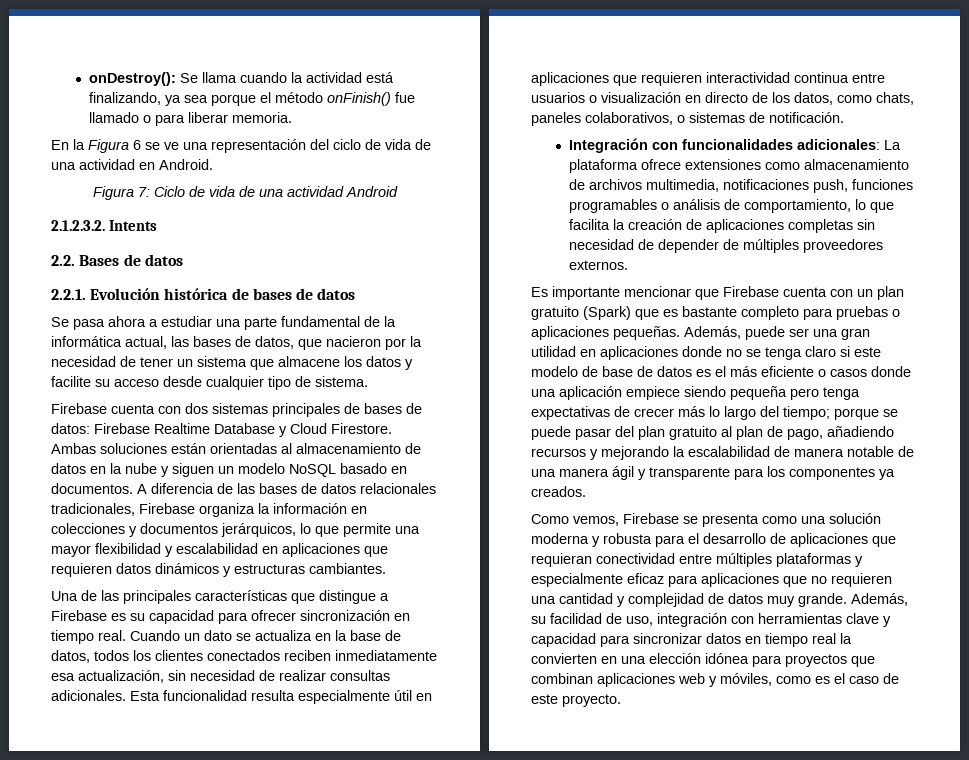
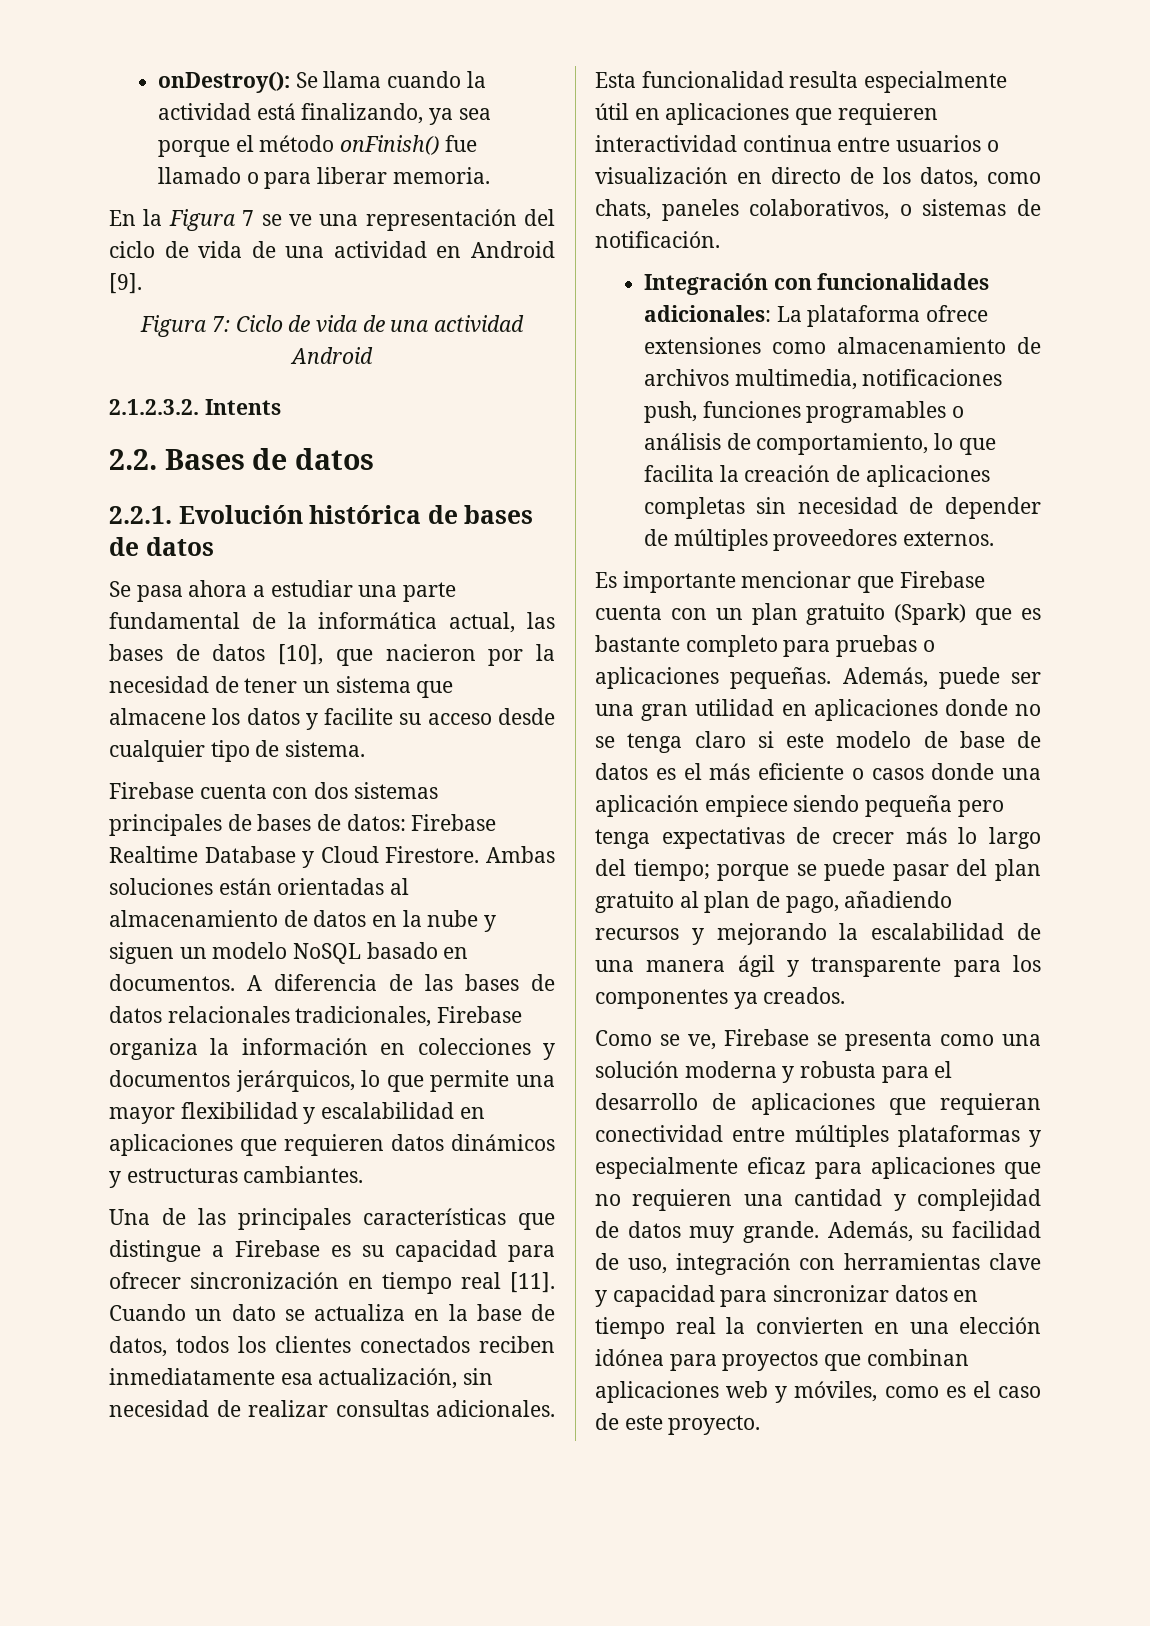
- En la Figura 6 se ve una representación del ciclo de vida de una actividad en Android.
+ En la Figura 7 se ve una representación del ciclo de vida de una actividad en Android [9].
- Se pasa ahora a estudiar una parte fundamental de la informática actual, las bases de datos, que nacieron por la necesidad de tener un sistema que almacene los datos y facilite su acceso desde cualquier tipo de sistema.
+ Se pasa ahora a estudiar una parte fundamental de la informática actual, las bases de datos [10], que nacieron por la necesidad de tener un sistema que almacene los datos y facilite su acceso desde cualquier tipo de sistema.
- Una de las principales características que distingue a Firebase es su capacidad para ofrecer sincronización en tiempo real.
+ Una de las principales características que distingue a Firebase es su capacidad para ofrecer sincronización en tiempo real [11].
- porque se puede pasar del plan gratuito al plan de pago, añadiendo recursos y mejorando la escalabilidad de manera notable de una manera ágil y transparente para los componentes ya creados.
+ porque se puede pasar del plan gratuito al plan de pago, añadiendo recursos y mejorando la escalabilidad de una manera ágil y transparente para los componentes ya creados.
- Como vemos, Firebase se presenta como una solución moderna y robusta para el desarrollo de aplicaciones que requieran conectividad entre múltiples plataformas y especialmente eficaz para aplicaciones que no requieren una cantidad y complejidad de datos muy grande.
+ Como se ve, Firebase se presenta como una solución moderna y robusta para el desarrollo de aplicaciones que requieran conectividad entre múltiples plataformas y especialmente eficaz para aplicaciones que no requieren una cantidad y complejidad de datos muy grande.

